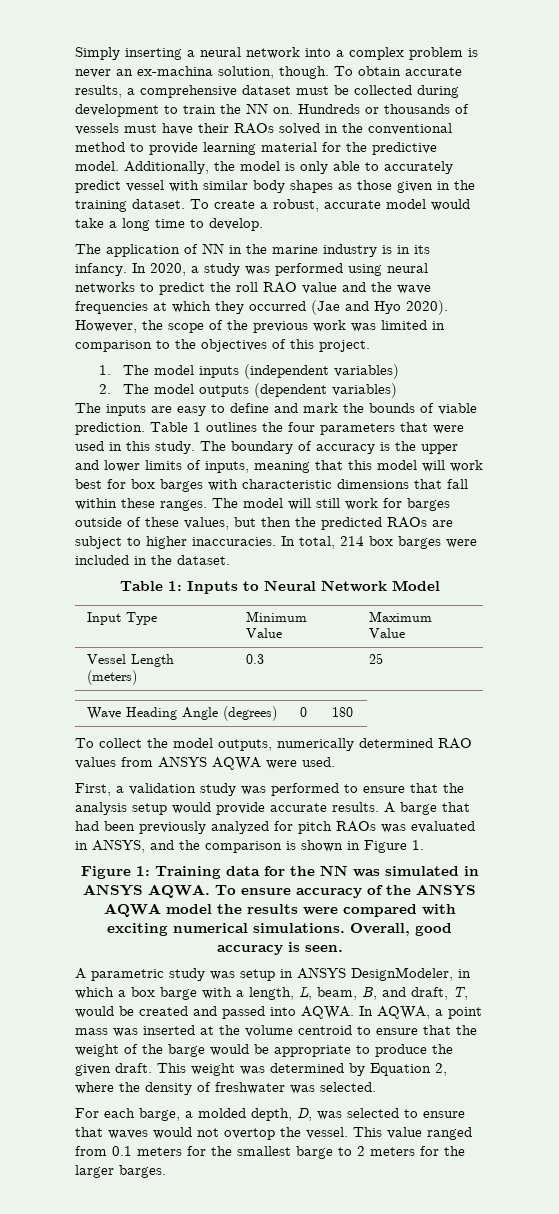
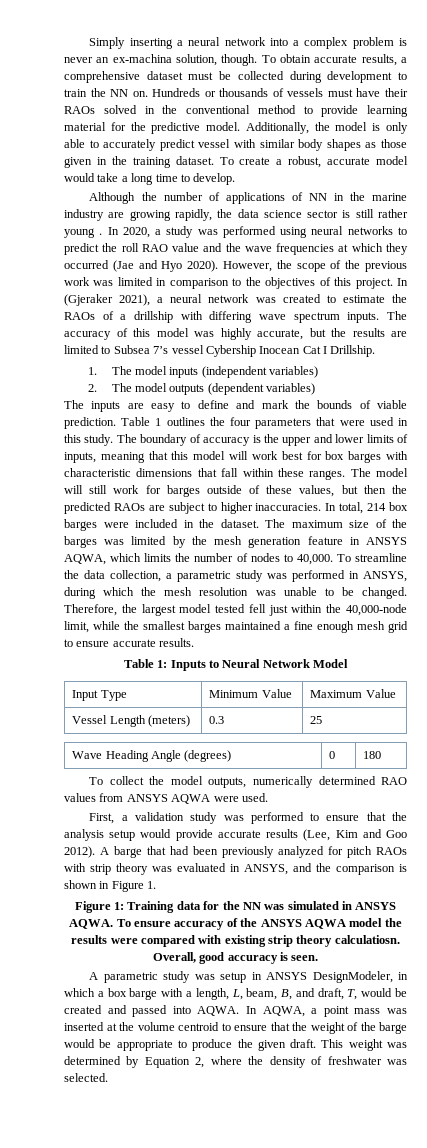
- The application of NN in the marine industry is in its infancy.
+ Although the number of applications of NN in the marine industry are growing rapidly, the data science sector is still rather young .
+ In (Gjeraker 2021), a neural network was created to estimate the RAOs of a drillship with differing wave spectrum inputs. The accuracy of this model was highly accurate, but the results are limited to Subsea 7’s vessel Cybership Inocean Cat I Drillship.
+ The maximum size of the barges was limited by the mesh generation feature in ANSYS AQWA, which limits the number of nodes to 40,000. To streamline the data collection, a parametric study was performed in ANSYS, during which the mesh resolution was unable to be changed. Therefore, the largest model tested fell just within the 40,000-node limit, while the smallest barges maintained a fine enough mesh grid to ensure accurate results.
- First, a validation study was performed to ensure that the analysis setup would provide accurate results.
+ First, a validation study was performed to ensure that the analysis setup would provide accurate results (Lee, Kim and Goo 2012).
- A barge that had been previously analyzed for pitch RAOs was evaluated in ANSYS, and the comparison is shown in Figure 1.
+ A barge that had been previously analyzed for pitch RAOs with strip theory was evaluated in ANSYS, and the comparison is shown in Figure 1.
- To ensure accuracy of the ANSYS AQWA model the results were compared with exciting numerical simulations.
+ To ensure accuracy of the ANSYS AQWA model the results were compared with existing strip theory calculatiosn.
- For each barge, a molded depth, D, was selected to ensure that waves would not overtop the vessel. This value ranged from 0.1 meters for the smallest barge to 2 meters for the larger barges.

